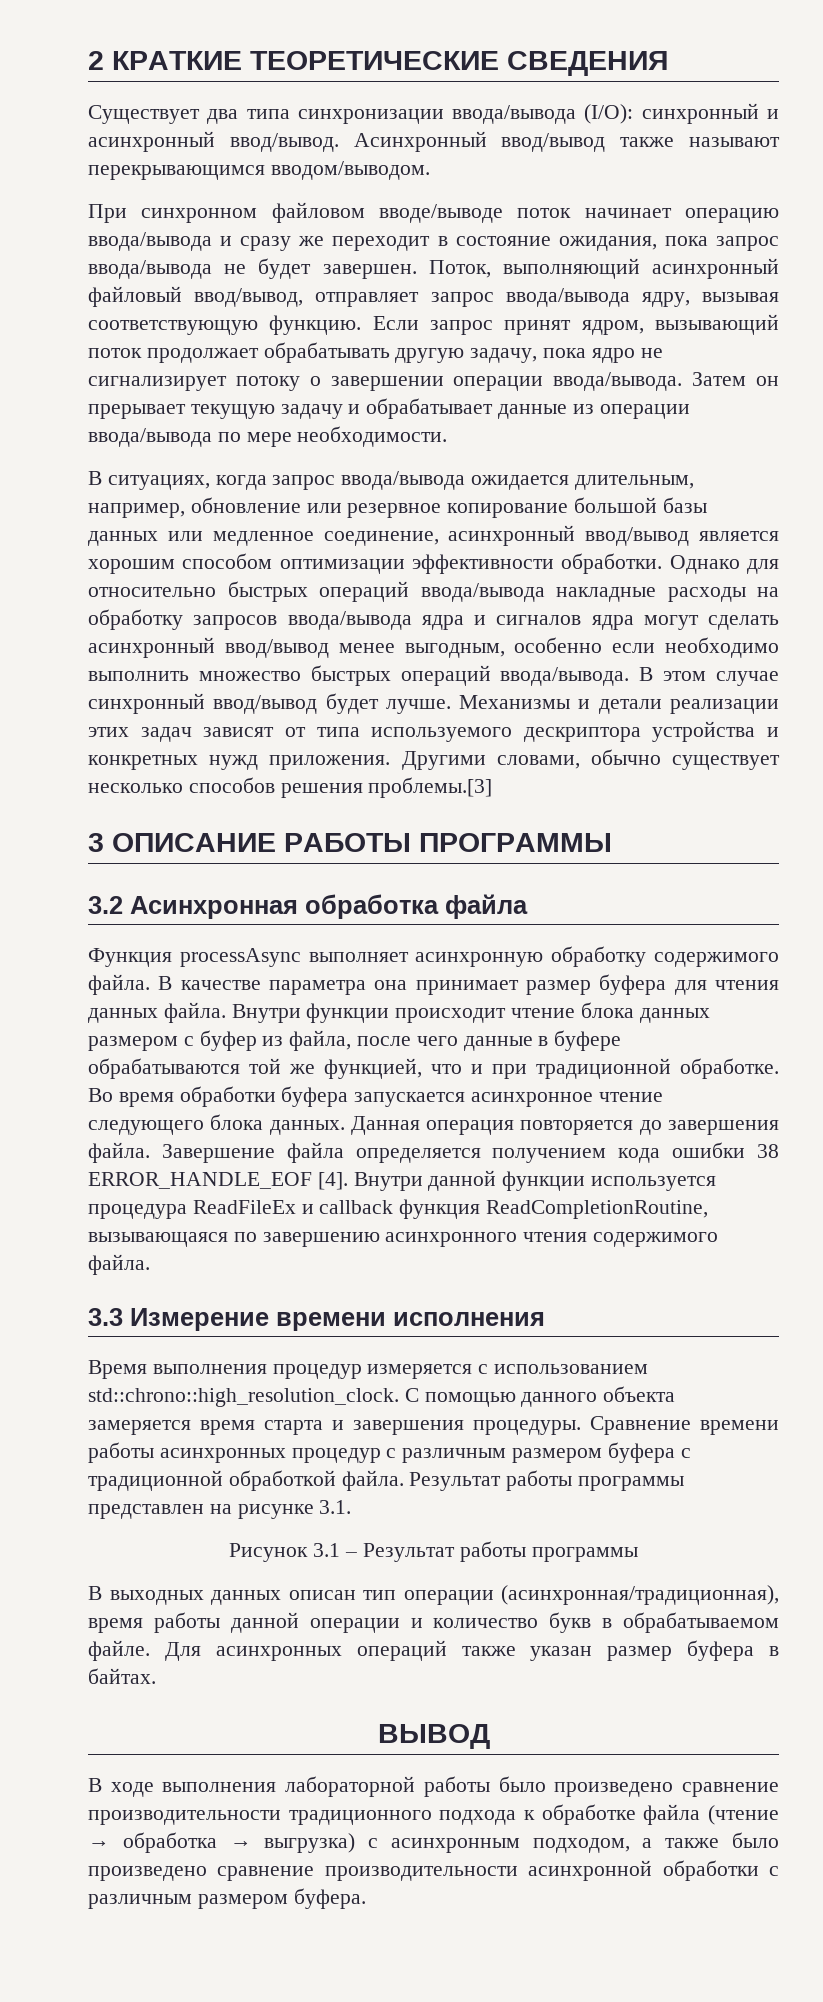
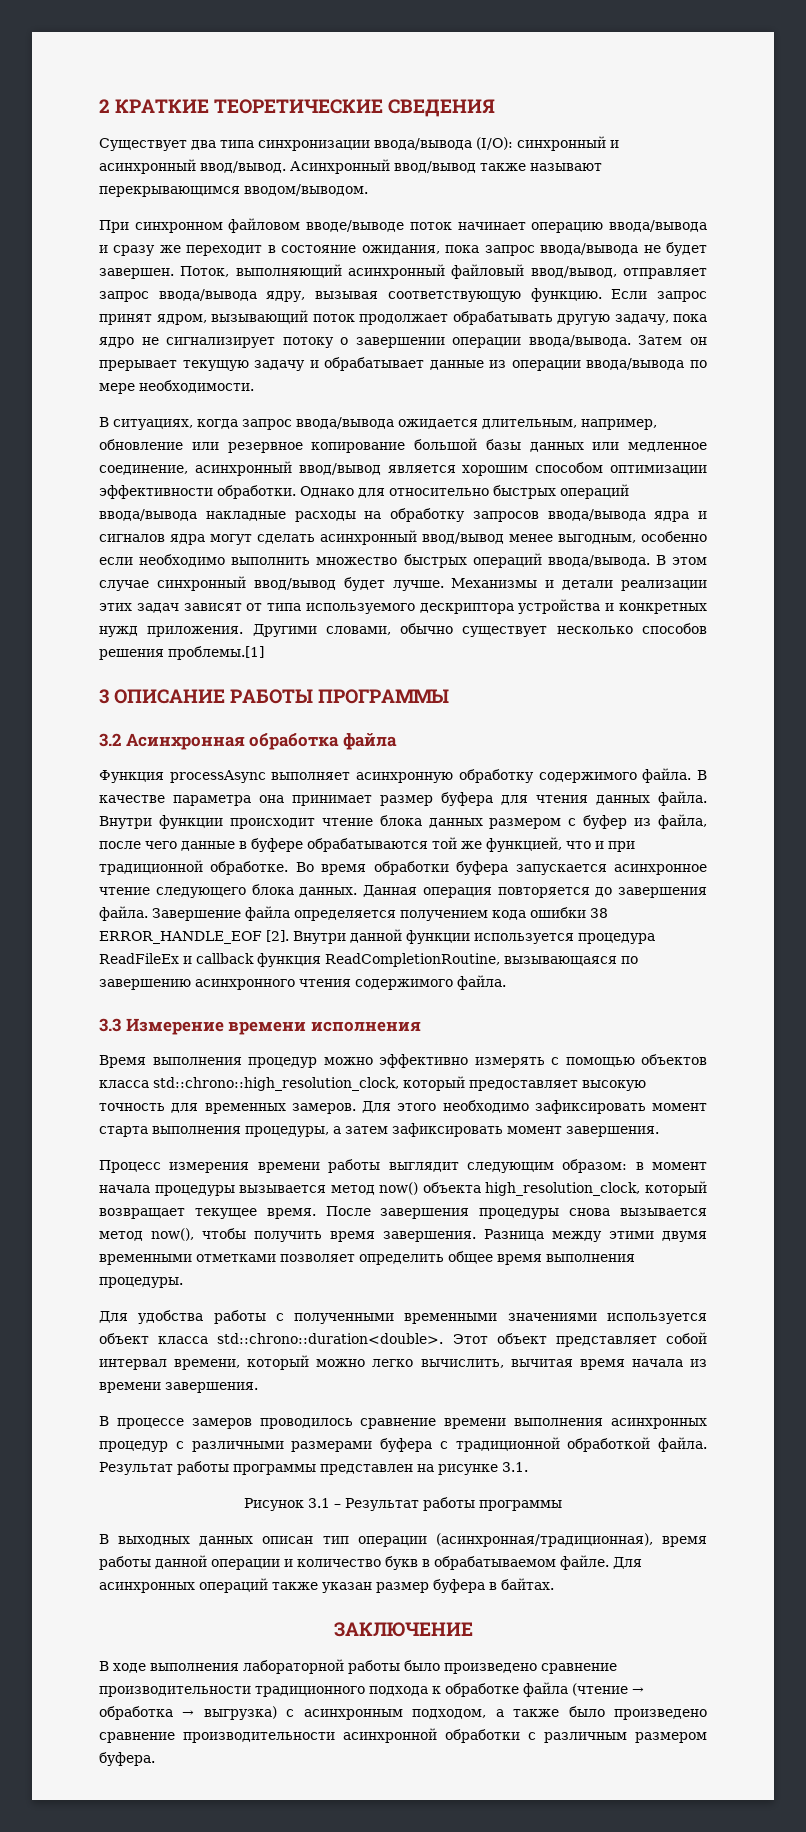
- Другими словами, обычно существует несколько способов решения проблемы.[3]
+ Другими словами, обычно существует несколько способов решения проблемы.[1]
- Завершение файла определяется получением кода ошибки 38 ERROR_HANDLE_EOF [4].
+ Завершение файла определяется получением кода ошибки 38 ERROR_HANDLE_EOF [2].
- Время выполнения процедур измеряется с использованием std::chrono::high_resolution_clock. С помощью данного объекта замеряется время старта и завершения процедуры. Сравнение времени работы асинхронных процедур с различным размером буфера с традиционной обработкой файла.
+ Время выполнения процедур можно эффективно измерять с помощью объектов класса std::chrono::high_resolution_clock, который предоставляет высокую точность для временных замеров. Для этого необходимо зафиксировать момент старта выполнения процедуры, а затем зафиксировать момент завершения.
+ Процесс измерения времени работы выглядит следующим образом: в момент начала процедуры вызывается метод now() объекта high_resolution_clock, который возвращает текущее время. После завершения процедуры снова вызывается метод now(), чтобы получить время завершения. Разница между этими двумя временными отметками позволяет определить общее время выполнения процедуры.
+ Для удобства работы с полученными временными значениями используется объект класса std::chrono::duration<double>. Этот объект представляет собой интервал времени, который можно легко вычислить, вычитая время начала из времени завершения.
+ В процессе замеров проводилось сравнение времени выполнения асинхронных процедур с различными размерами буфера с традиционной обработкой файла.
- ВЫВОД
+ ЗАКЛЮЧЕНИЕ

